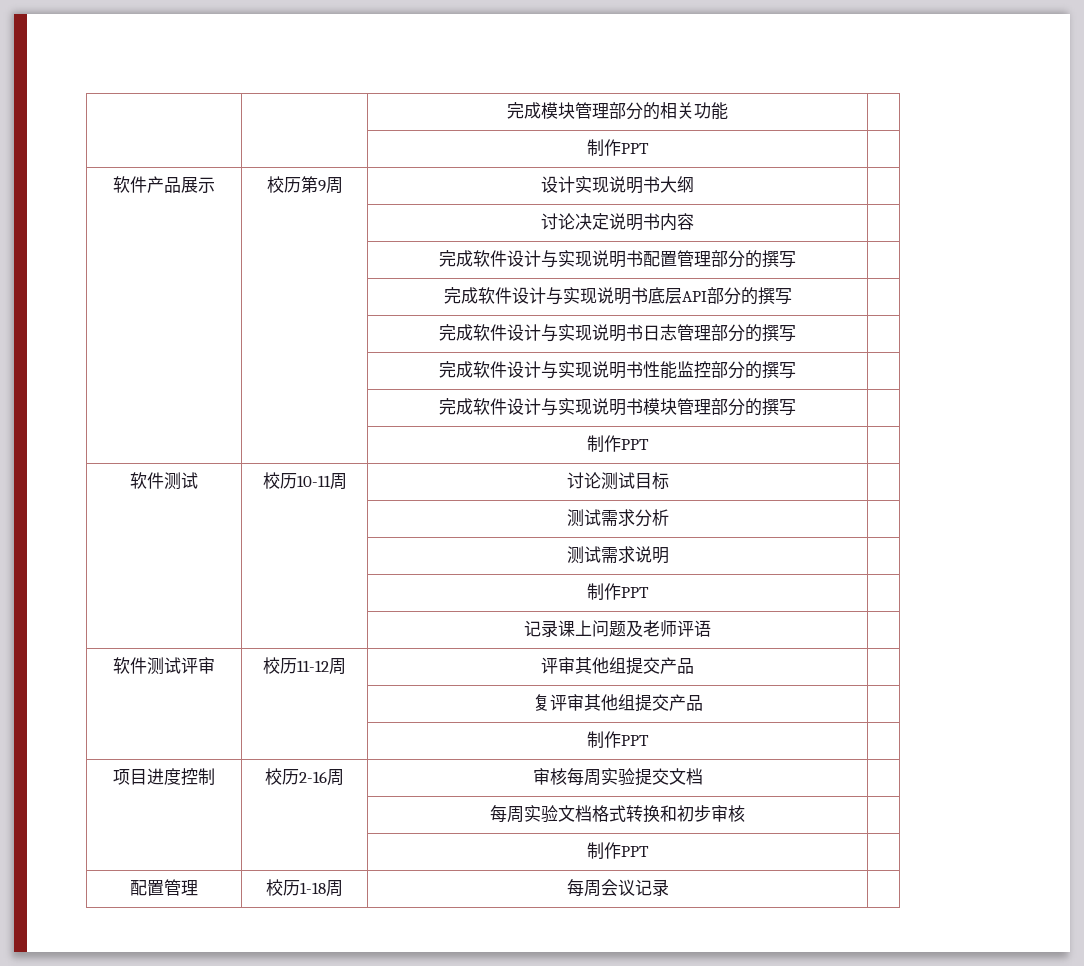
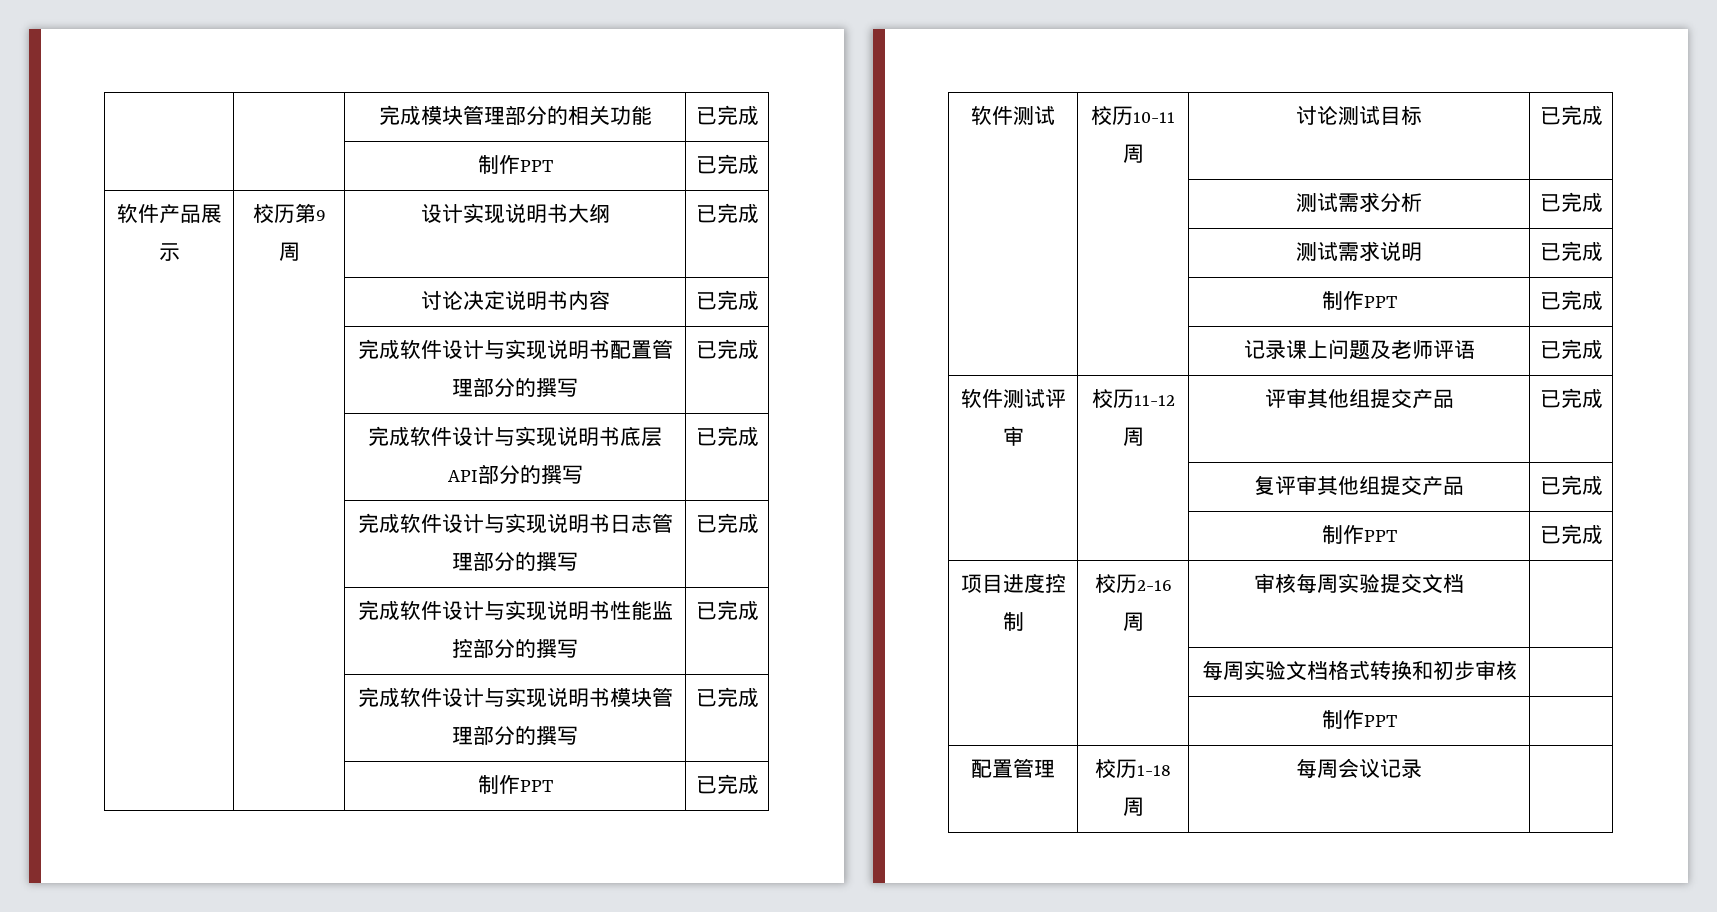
- | | 完成模块管理部分的相关功能 |
- | | 制作PPT |
+ | | 完成模块管理部分的相关功能 | 已完成
+ | | 制作PPT | 已完成
- 软件产品展示 | 校历第9周 | 设计实现说明书大纲 |
+ 软件产品展示 | 校历第9周 | 设计实现说明书大纲 | 已完成
- | | 讨论决定说明书内容 |
+ | | 讨论决定说明书内容 | 已完成
- | | 完成软件设计与实现说明书配置管理部分的撰写 |
+ | | 完成软件设计与实现说明书配置管理部分的撰写 | 已完成
- | | 完成软件设计与实现说明书底层API部分的撰写 |
+ | | 完成软件设计与实现说明书底层API部分的撰写 | 已完成
- | | 完成软件设计与实现说明书日志管理部分的撰写 |
+ | | 完成软件设计与实现说明书日志管理部分的撰写 | 已完成
- | | 完成软件设计与实现说明书性能监控部分的撰写 |
+ | | 完成软件设计与实现说明书性能监控部分的撰写 | 已完成
- | | 完成软件设计与实现说明书模块管理部分的撰写 |
- | | 制作PPT |
+ | | 完成软件设计与实现说明书模块管理部分的撰写 | 已完成
+ | | 制作PPT | 已完成
- 软件测试 | 校历10-11周 | 讨论测试目标 |
+ 软件测试 | 校历10-11周 | 讨论测试目标 | 已完成
- | | 测试需求分析 |
+ | | 测试需求分析 | 已完成
- | | 测试需求说明 |
- | | 制作PPT |
+ | | 测试需求说明 | 已完成
+ | | 制作PPT | 已完成
- | | 记录课上问题及老师评语 |
+ | | 记录课上问题及老师评语 | 已完成
- 软件测试评审 | 校历11-12周 | 评审其他组提交产品 |
+ 软件测试评审 | 校历11-12周 | 评审其他组提交产品 | 已完成
- | | 复评审其他组提交产品 |
- | | 制作PPT |
+ | | 复评审其他组提交产品 | 已完成
+ | | 制作PPT | 已完成

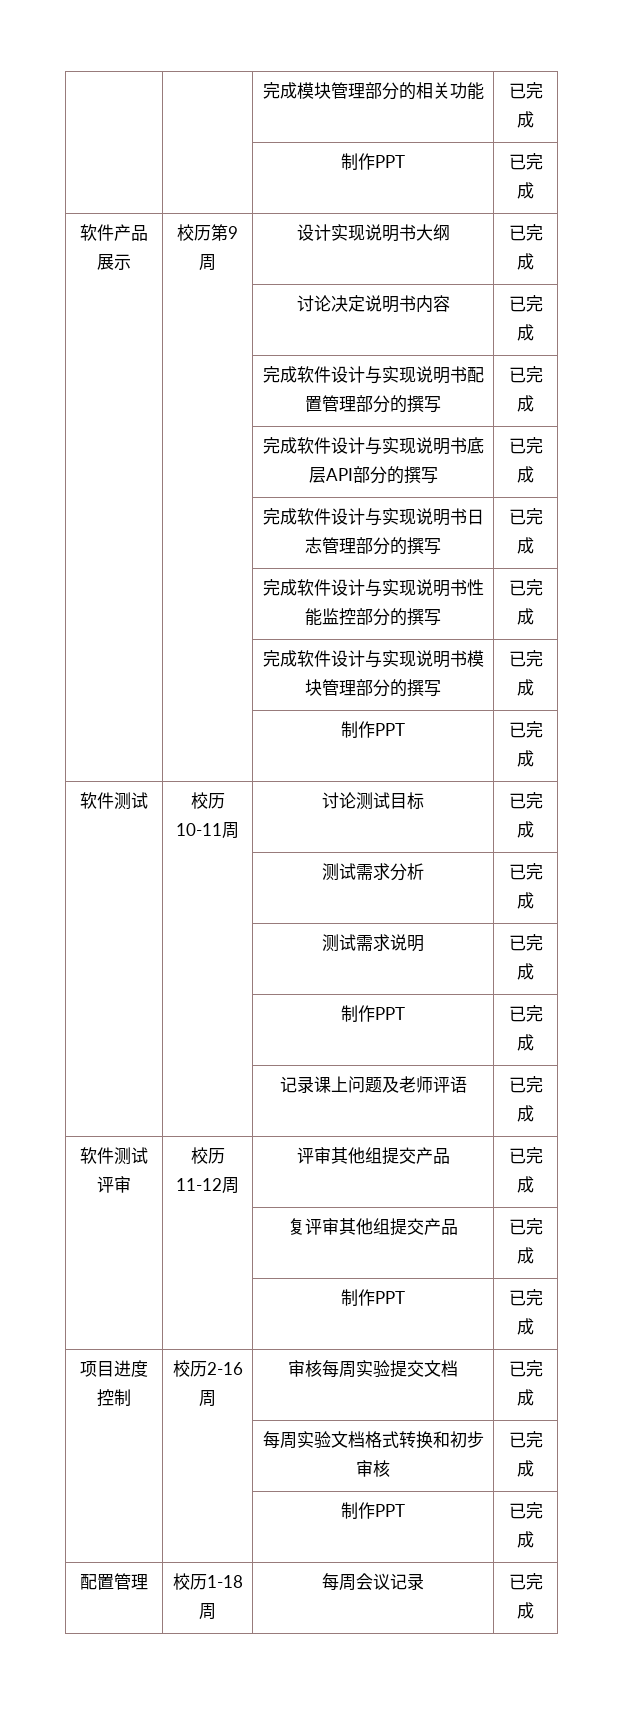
- 项目进度控制 | 校历2-16周 | 审核每周实验提交文档 |
+ 项目进度控制 | 校历2-16周 | 审核每周实验提交文档 | 已完成
- | | 每周实验文档格式转换和初步审核 |
- | | 制作PPT |
+ | | 每周实验文档格式转换和初步审核 | 已完成
+ | | 制作PPT | 已完成
- 配置管理 | 校历1-18周 | 每周会议记录 |
+ 配置管理 | 校历1-18周 | 每周会议记录 | 已完成

